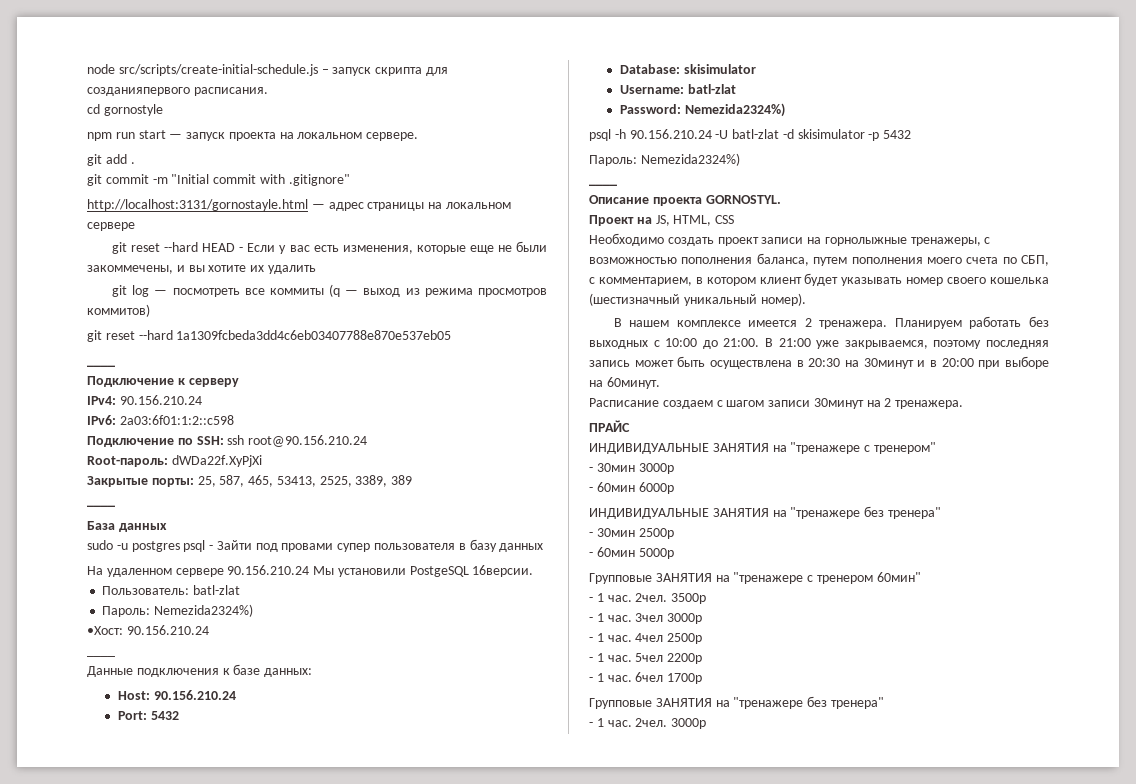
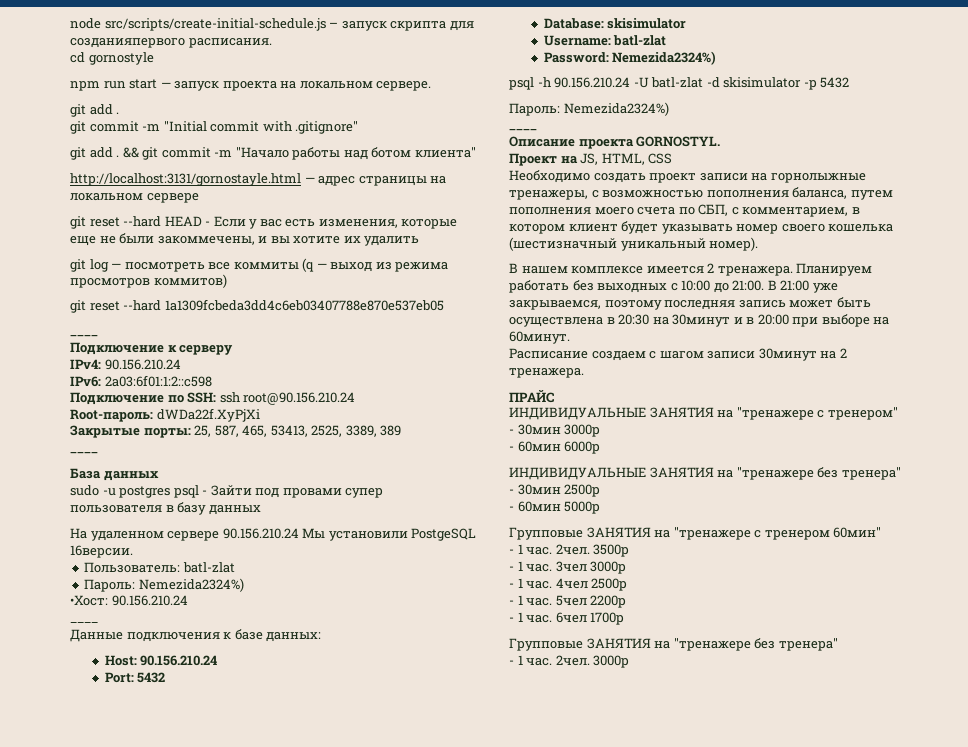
+ git add . && git commit -m "Начало работы над ботом клиента"

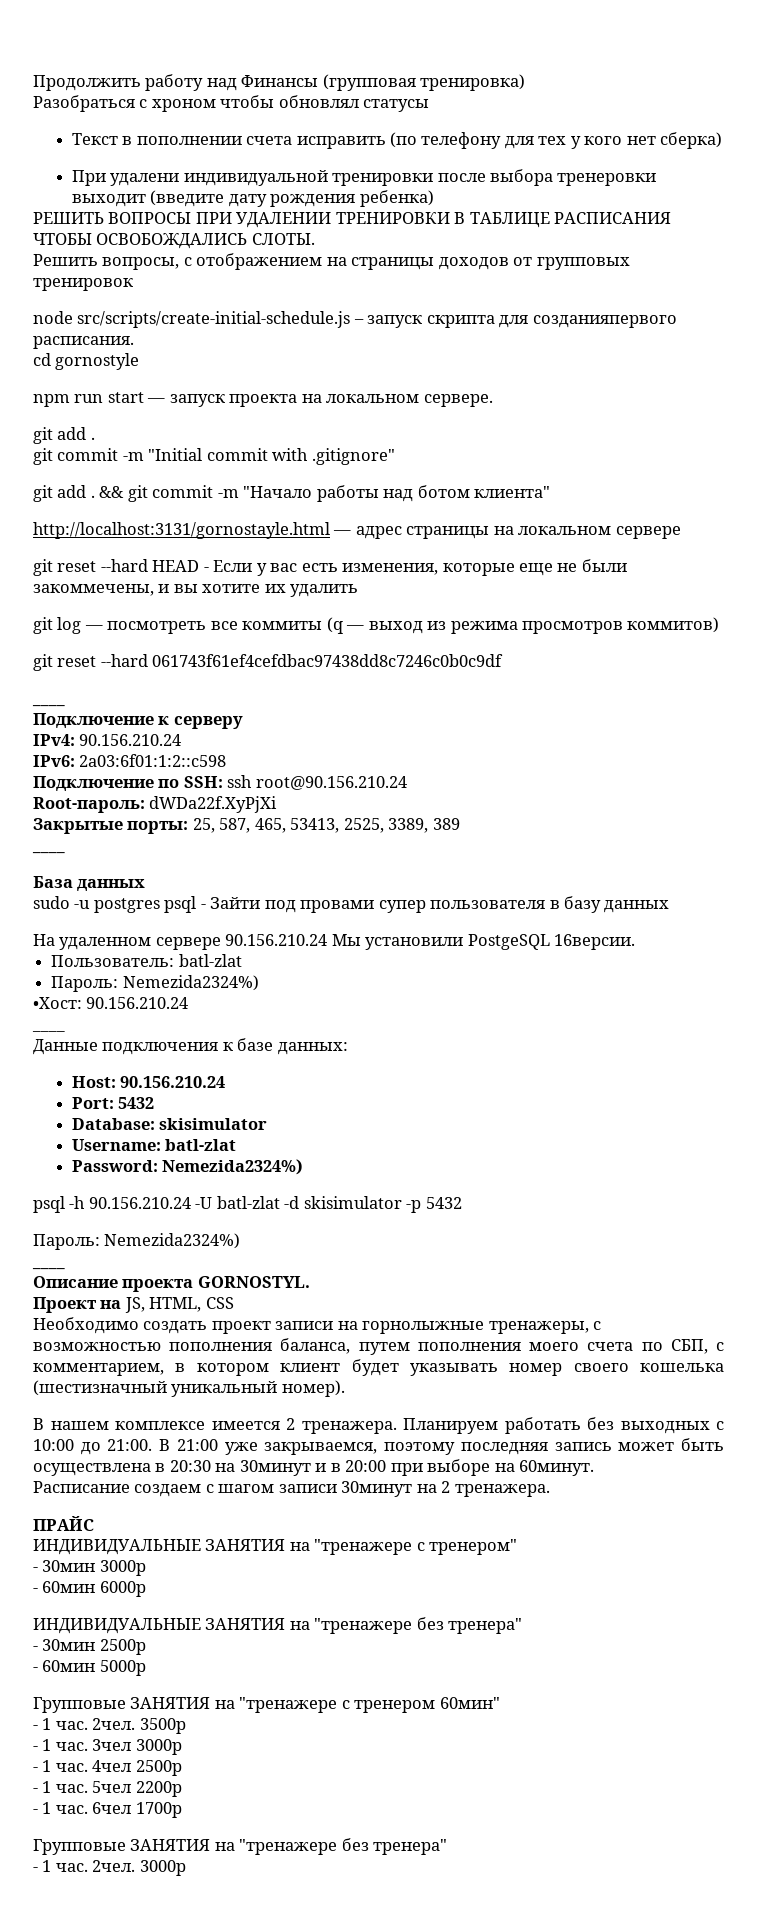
+ Продолжить работу над Финансы (групповая тренировка)
+ Разобраться с хроном чтобы обновлял статусы
+ Текст в пополнении счета исправить (по телефону для тех у кого нет сберка)
+ При удалени индивидуальной тренировки после выбора тренеровки выходит (введите дату рождения ребенка)
+ РЕШИТЬ ВОПРОСЫ ПРИ УДАЛЕНИИ ТРЕНИРОВКИ В ТАБЛИЦЕ РАСПИСАНИЯ ЧТОБЫ ОСВОБОЖДАЛИСЬ СЛОТЫ.
+ Решить вопросы, с отображением на страницы доходов от групповых тренировок
- git reset --hard 1a1309fcbeda3dd4c6eb03407788e870e537eb05
+ git reset --hard 061743f61ef4cefdbac97438dd8c7246c0b0c9df

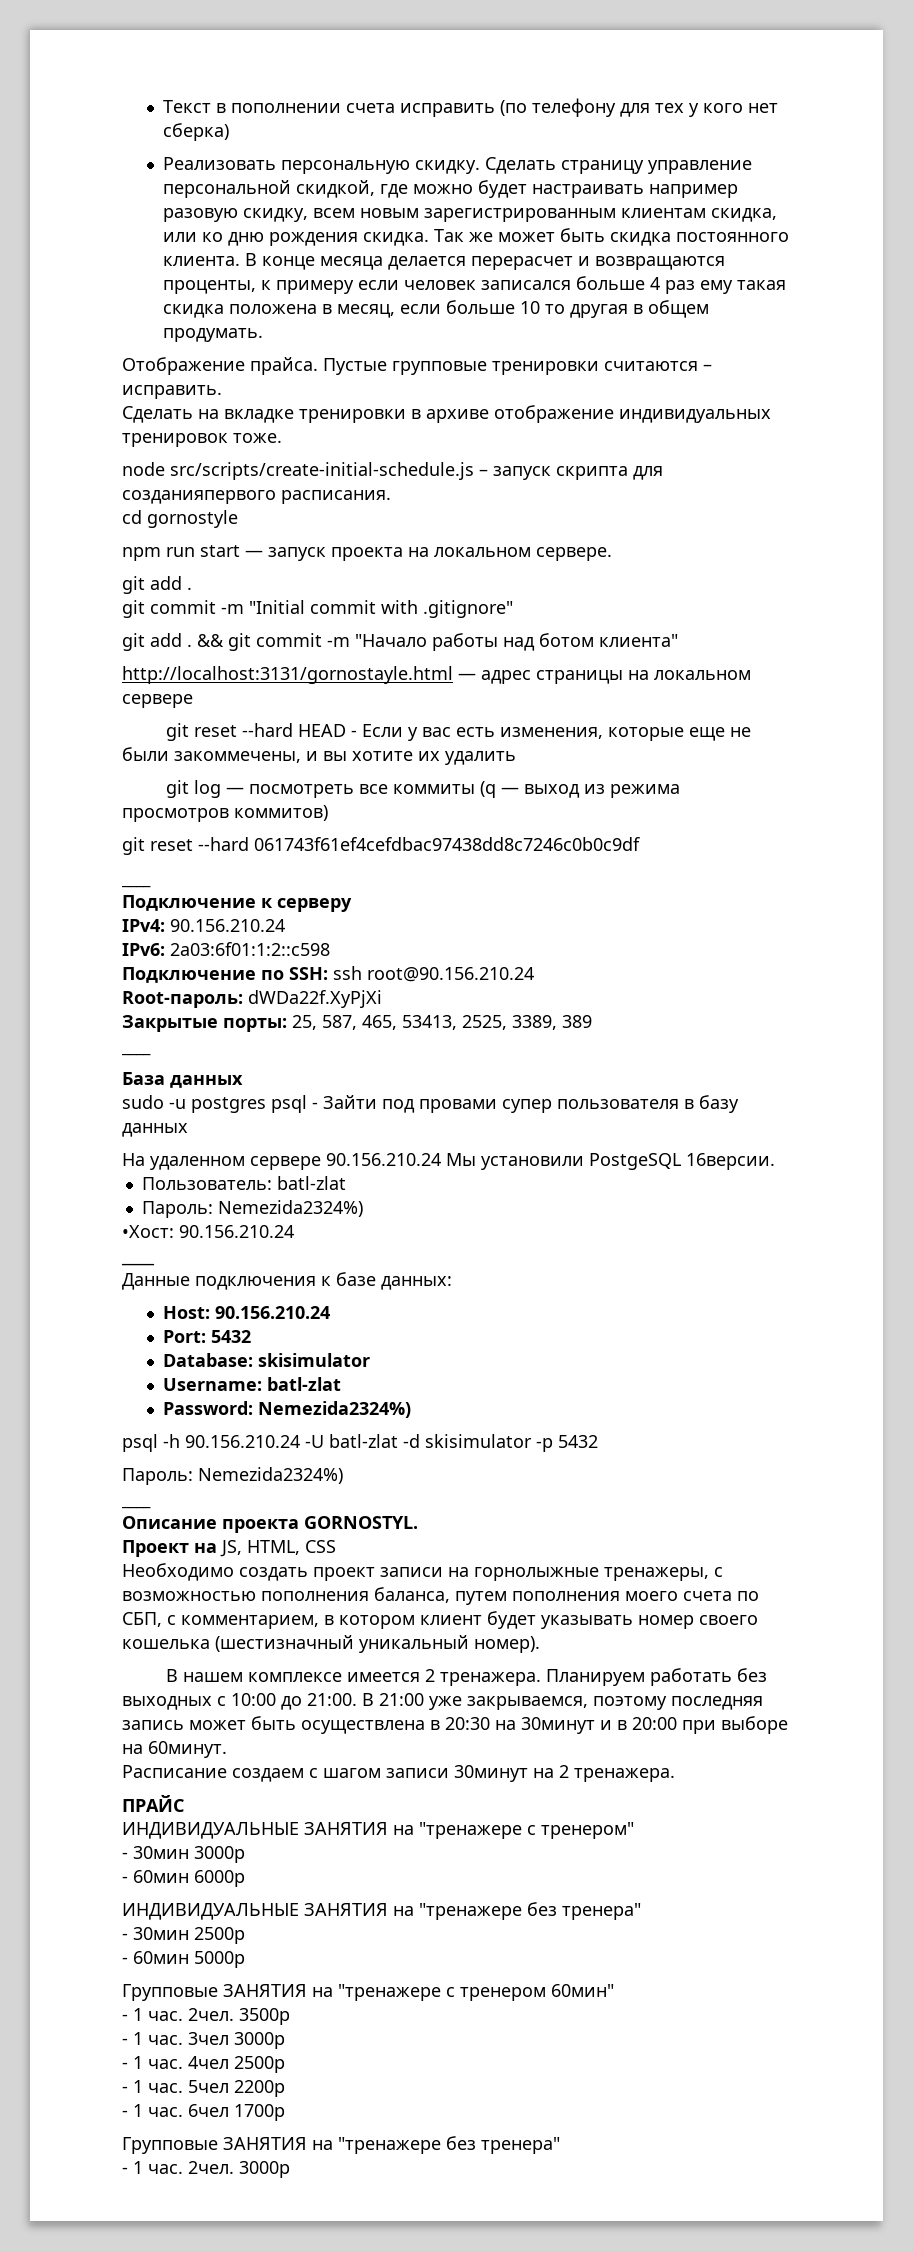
- Продолжить работу над Финансы (групповая тренировка)
- Разобраться с хроном чтобы обновлял статусы
- При удалени индивидуальной тренировки после выбора тренеровки выходит (введите дату рождения ребенка)
- РЕШИТЬ ВОПРОСЫ ПРИ УДАЛЕНИИ ТРЕНИРОВКИ В ТАБЛИЦЕ РАСПИСАНИЯ ЧТОБЫ ОСВОБОЖДАЛИСЬ СЛОТЫ.
- Решить вопросы, с отображением на страницы доходов от групповых тренировок
+ Реализовать персональную скидку. Сделать страницу управление персональной скидкой, где можно будет настраивать например разовую скидку, всем новым зарегистрированным клиентам скидка, или ко дню рождения скидка. Так же может быть скидка постоянного клиента. В конце месяца делается перерасчет и возвращаются проценты, к примеру если человек записался больше 4 раз ему такая скидка положена в месяц, если больше 10 то другая в общем продумать.
+ Отображение прайса. Пустые групповые тренировки считаются – исправить.
+ Сделать на вкладке тренировки в архиве отображение индивидуальных тренировок тоже.

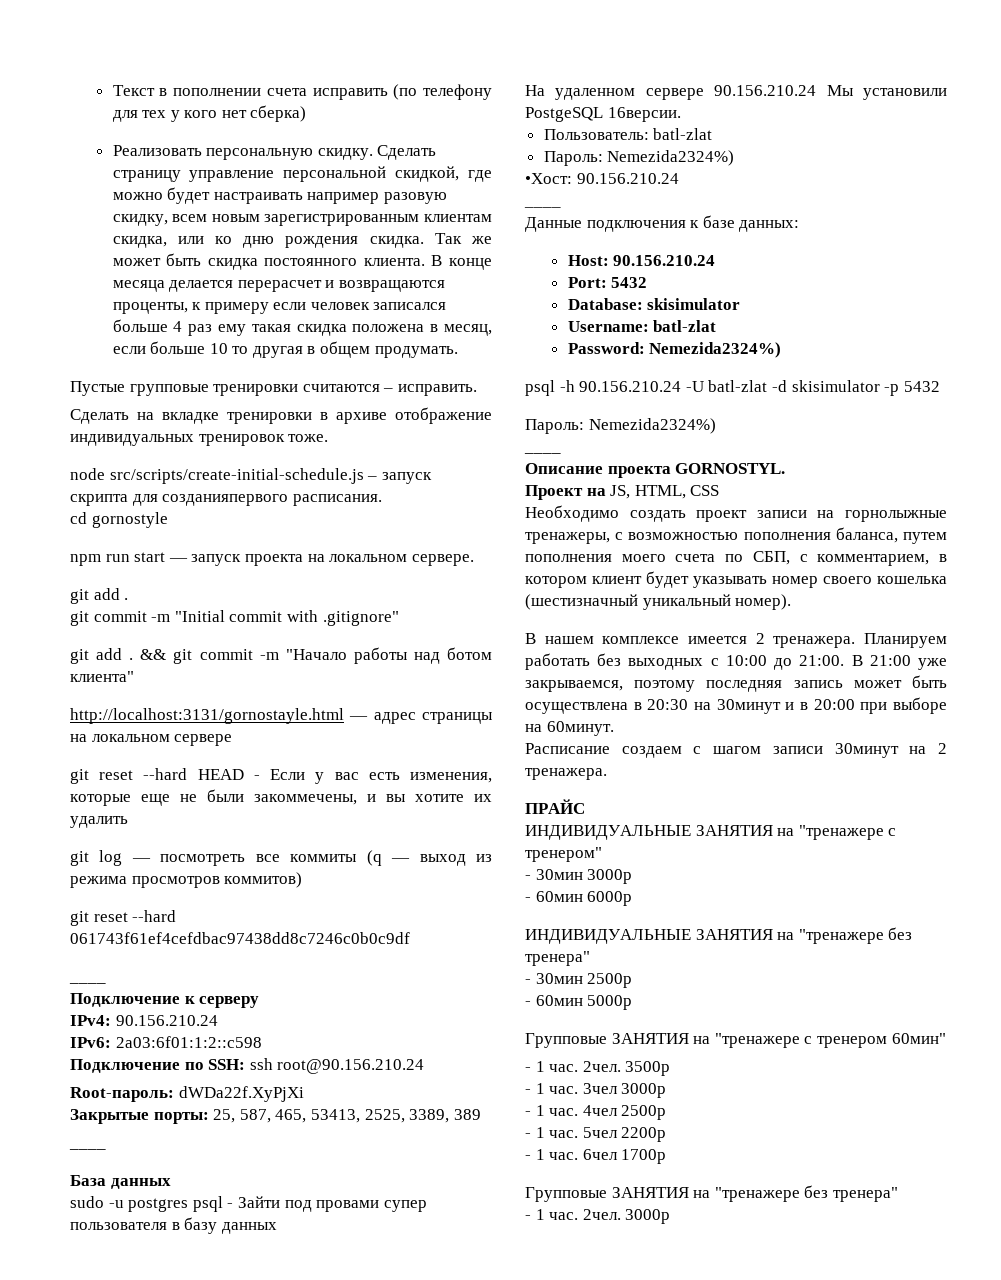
- Отображение прайса.

